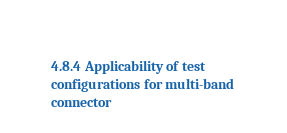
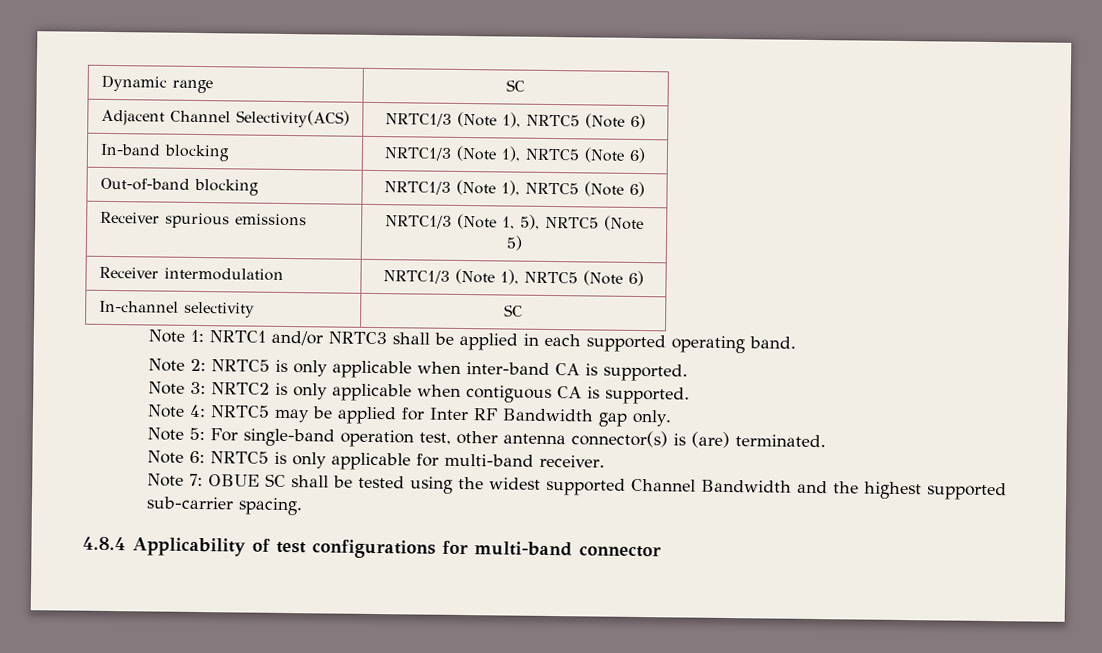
+ Dynamic range | SC
+ Adjacent Channel Selectivity(ACS) | NRTC1/3 (Note 1), NRTC5 (Note 6)
+ In-band blocking | NRTC1/3 (Note 1), NRTC5 (Note 6)
+ Out-of-band blocking | NRTC1/3 (Note 1), NRTC5 (Note 6)
+ Receiver spurious emissions | NRTC1/3 (Note 1, 5), NRTC5 (Note 5)
+ Receiver intermodulation | NRTC1/3 (Note 1), NRTC5 (Note 6)
+ In-channel selectivity | SC
+ Note 1: NRTC1 and/or NRTC3 shall be applied in each supported operating band.
+ Note 2: NRTC5 is only applicable when inter-band CA is supported.
+ Note 3: NRTC2 is only applicable when contiguous CA is supported.
+ Note 4: NRTC5 may be applied for Inter RF Bandwidth gap only.
+ Note 5: For single-band operation test, other antenna connector(s) is (are) terminated.
+ Note 6: NRTC5 is only applicable for multi-band receiver.
+ Note 7: OBUE SC shall be tested using the widest supported Channel Bandwidth and the highest supported sub-carrier spacing.

